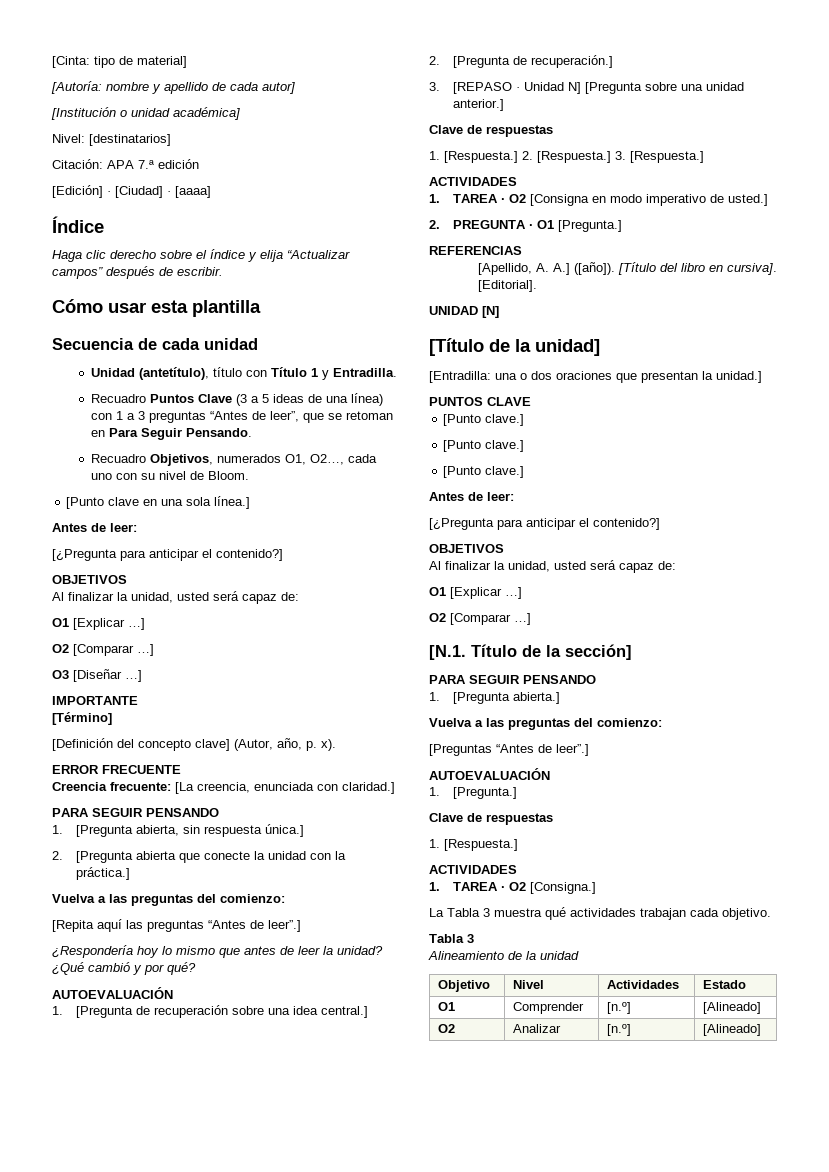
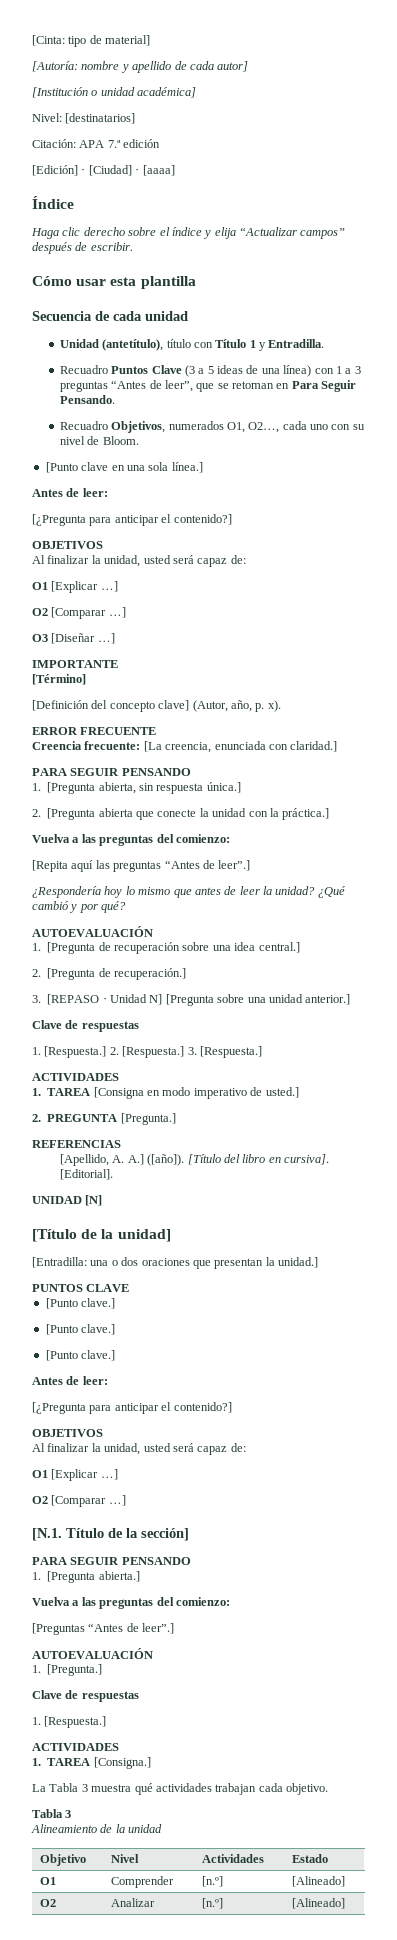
- 1. TAREA · O2 [Consigna en modo imperativo de usted.]
+ 1. TAREA [Consigna en modo imperativo de usted.]
- 2. PREGUNTA · O1 [Pregunta.]
+ 2. PREGUNTA [Pregunta.]
- 1. TAREA · O2 [Consigna.]
+ 1. TAREA [Consigna.]

